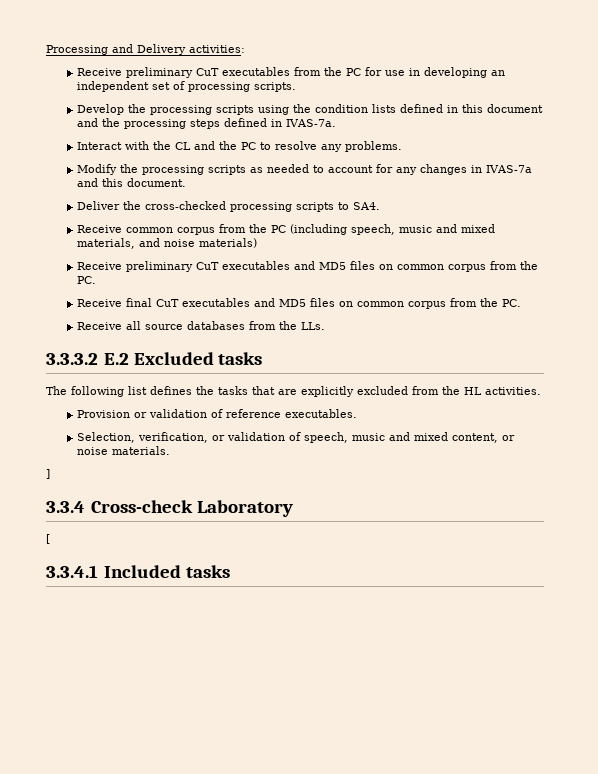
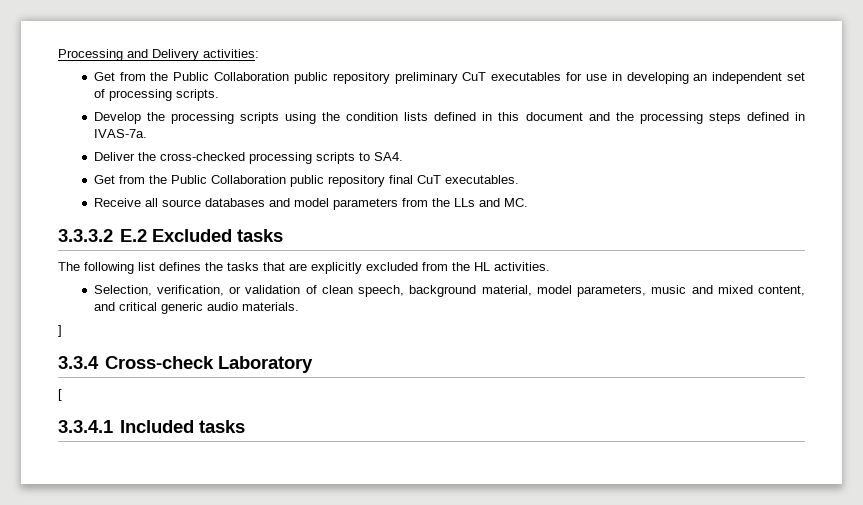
- Receive preliminary CuT executables from the PC for use in developing an independent set of processing scripts.
+ Get from the Public Collaboration public repository preliminary CuT executables for use in developing an independent set of processing scripts.
- Interact with the CL and the PC to resolve any problems.
- Modify the processing scripts as needed to account for any changes in IVAS-7a and this document.
- Receive common corpus from the PC (including speech, music and mixed materials, and noise materials)
- Receive preliminary CuT executables and MD5 files on common corpus from the PC.
- Receive final CuT executables and MD5 files on common corpus from the PC.
- Receive all source databases from the LLs.
+ Get from the Public Collaboration public repository final CuT executables.
+ Receive all source databases and model parameters from the LLs and MC.
- Provision or validation of reference executables.
- Selection, verification, or validation of speech, music and mixed content, or noise materials.
+ Selection, verification, or validation of clean speech, background material, model parameters, music and mixed content, and critical generic audio materials.

